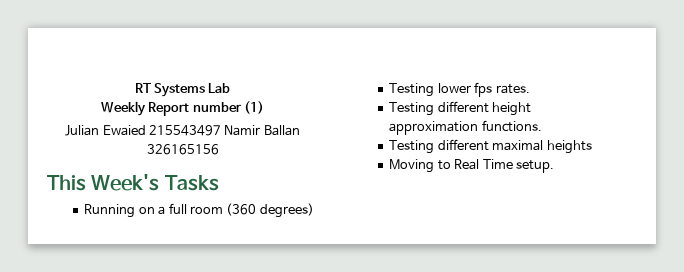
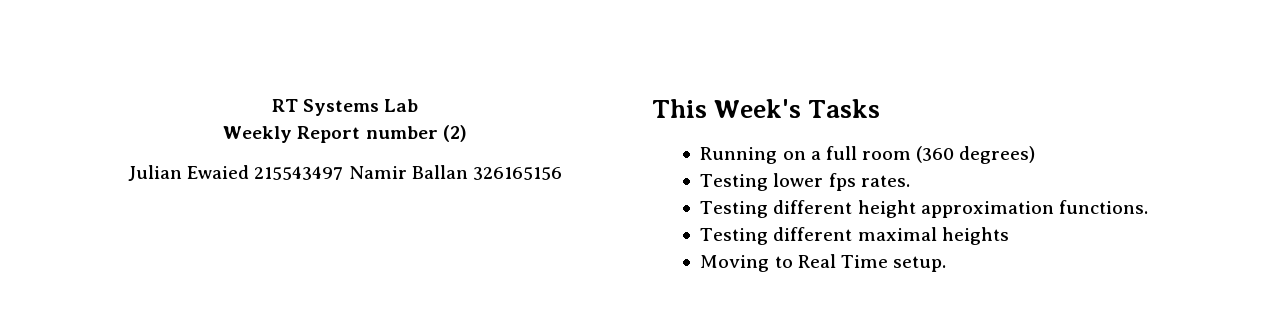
- Weekly Report number (1)
+ Weekly Report number (2)

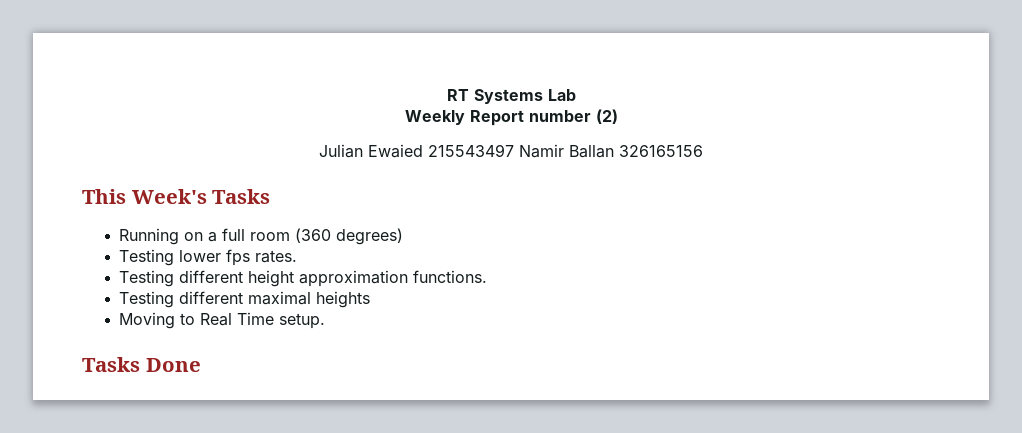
+ Tasks Done

